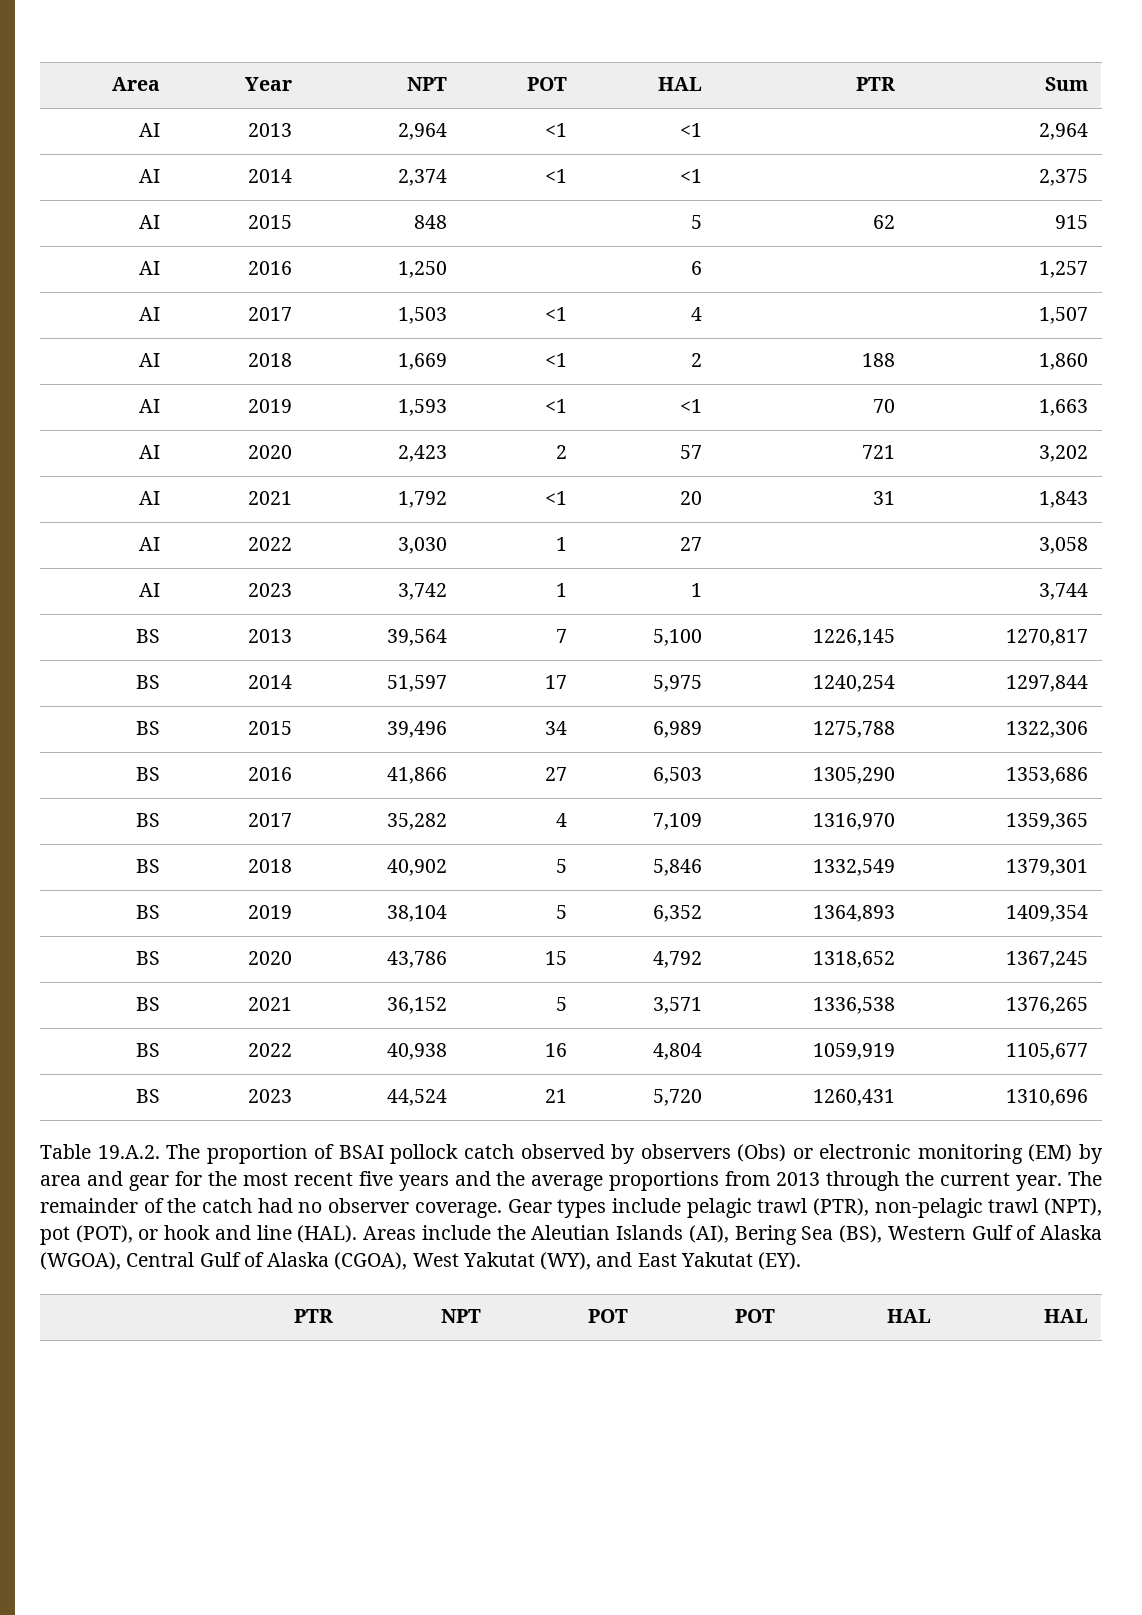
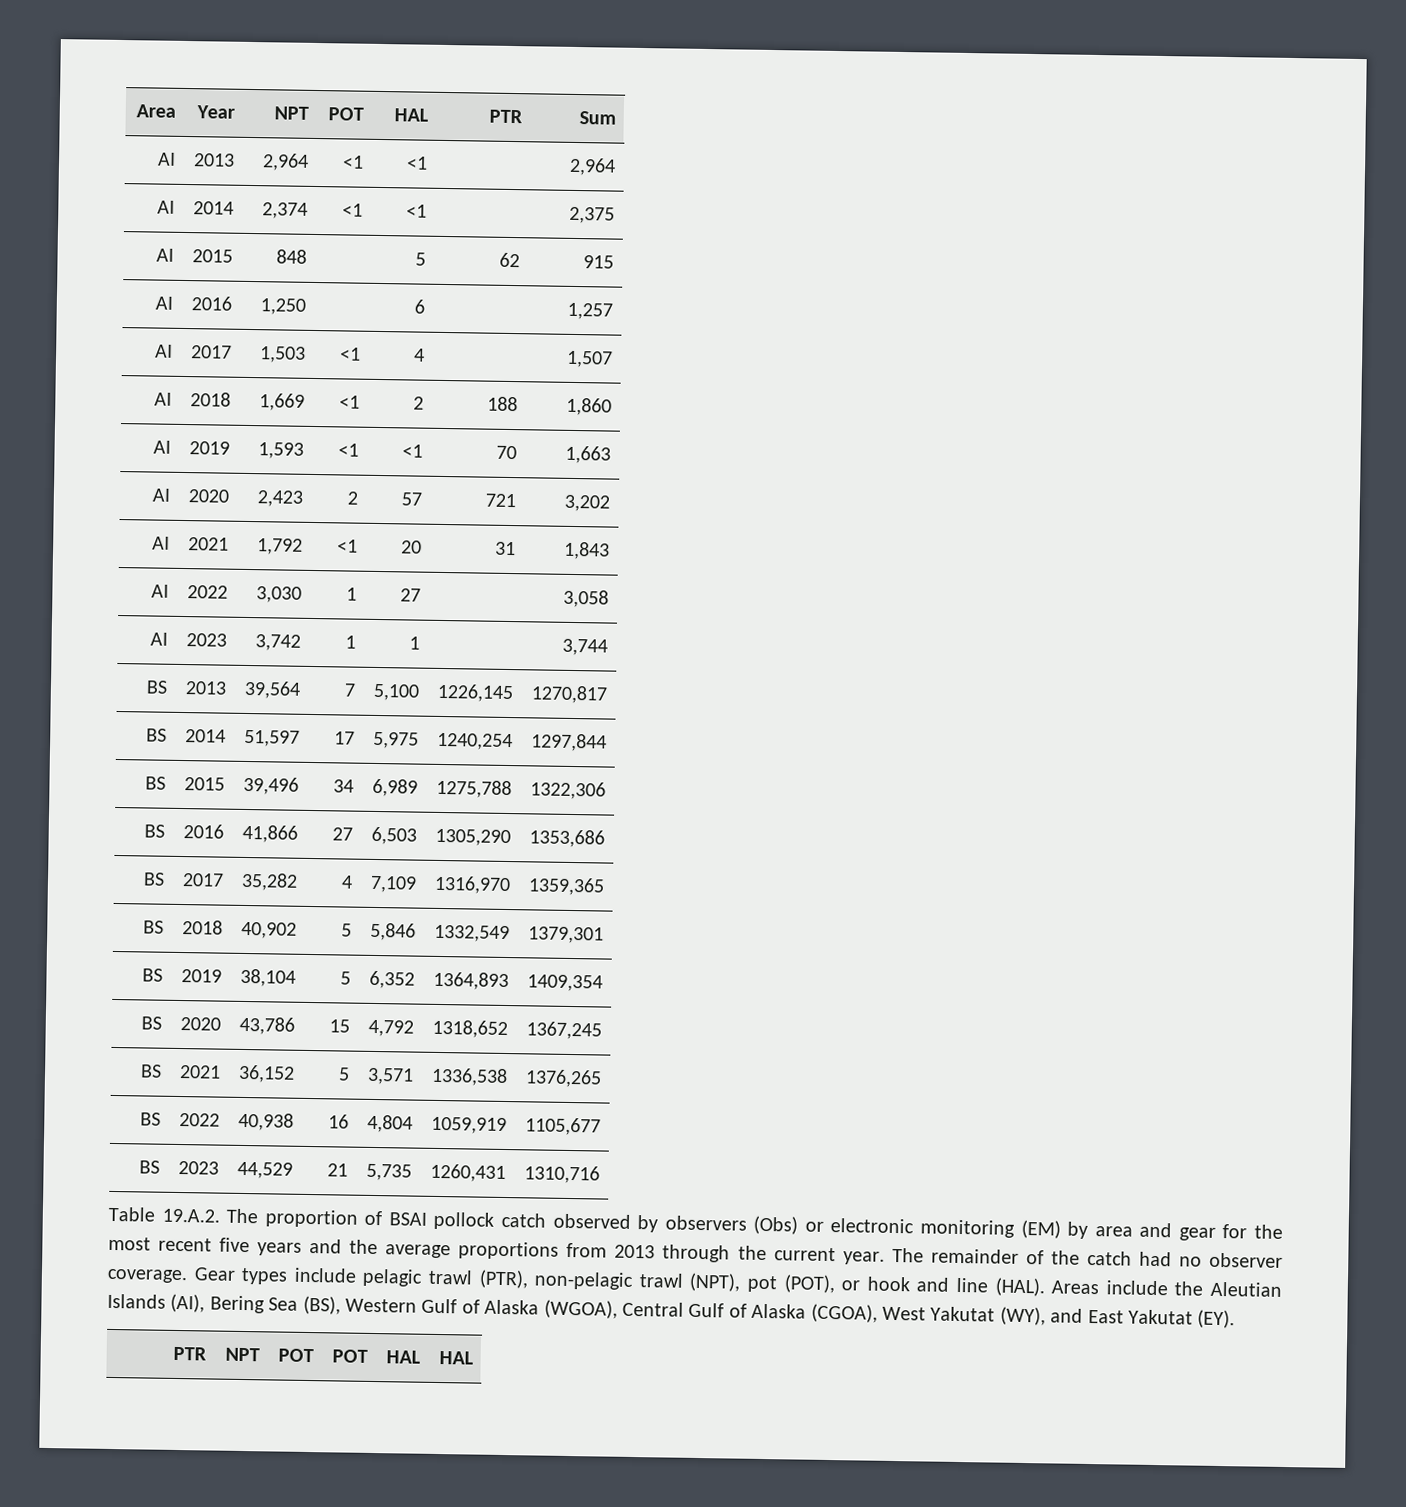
- BS | 2023 | 44,524 | 21 | 5,720 | 1260,431 | 1310,696
+ BS | 2023 | 44,529 | 21 | 5,735 | 1260,431 | 1310,716

